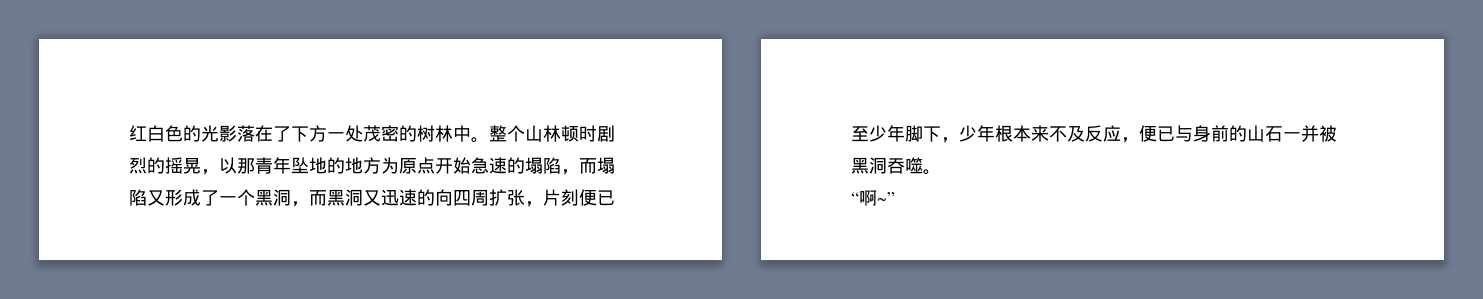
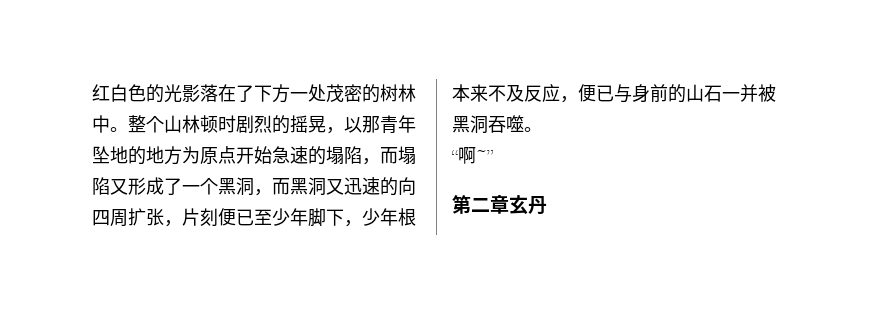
+ 第二章玄丹

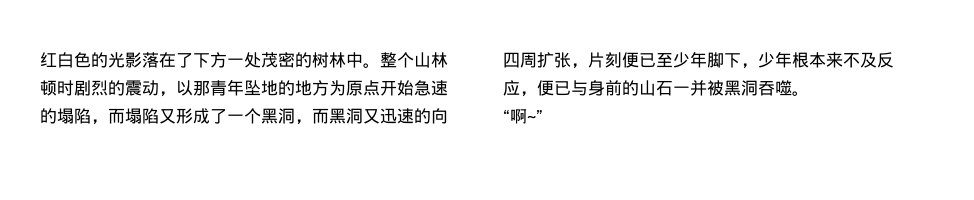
- 整个山林顿时剧烈的摇晃，以那青年坠地的地方为原点开始急速的塌陷，而塌陷又形成了一个黑洞，而黑洞又迅速的向四周扩张，片刻便已至少年脚下，少年根本来不及反应，便已与身前的山石一并被黑洞吞噬。
+ 整个山林顿时剧烈的震动，以那青年坠地的地方为原点开始急速的塌陷，而塌陷又形成了一个黑洞，而黑洞又迅速的向四周扩张，片刻便已至少年脚下，少年根本来不及反应，便已与身前的山石一并被黑洞吞噬。
- 第二章玄丹

